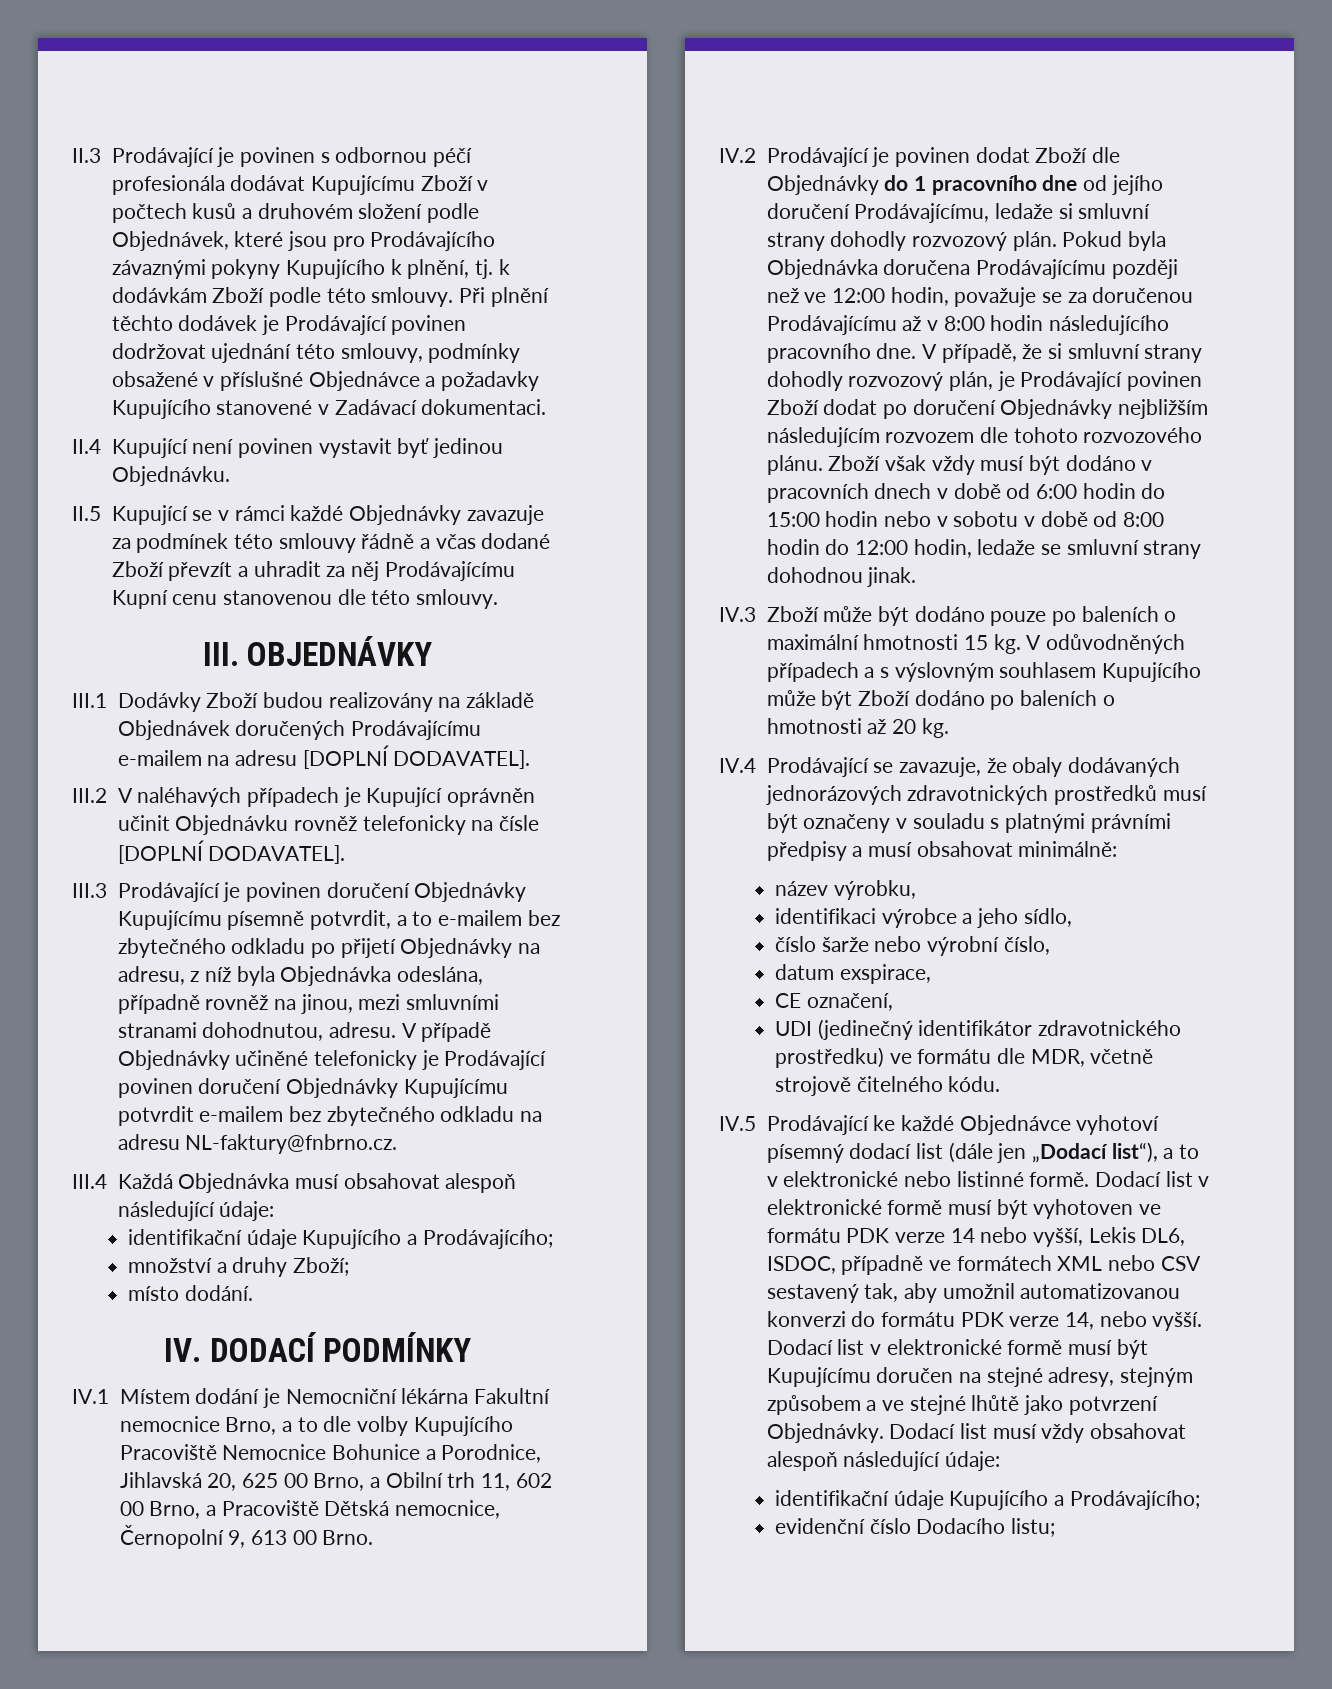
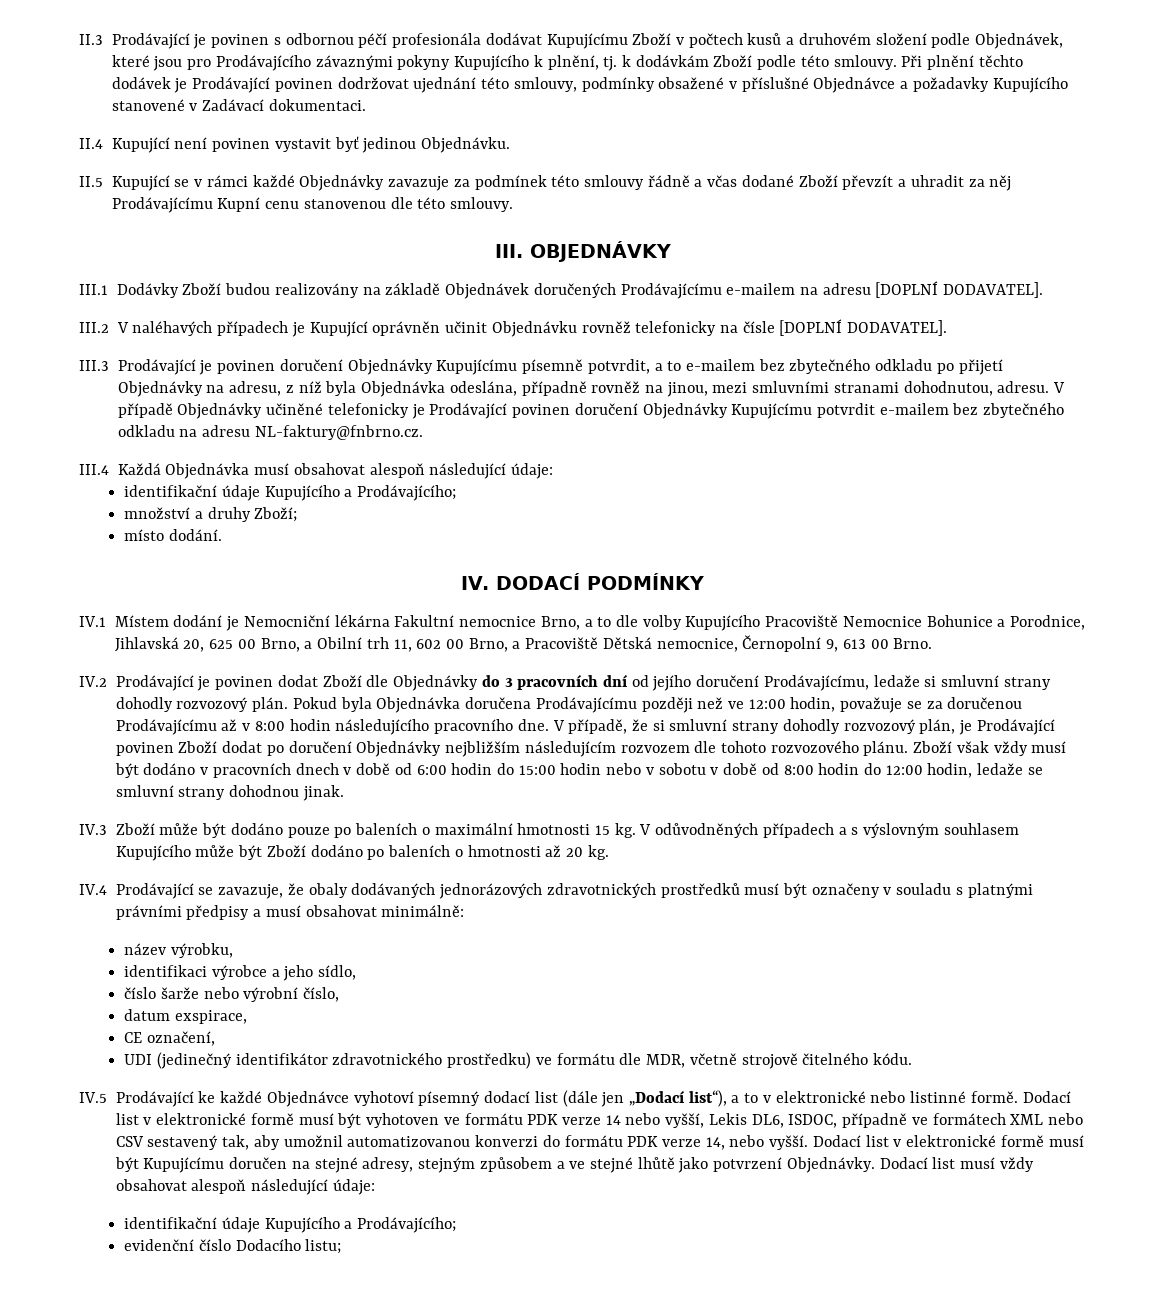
- IV.2 Prodávající je povinen dodat Zboží dle Objednávky do 1 pracovního dne od jejího doručení Prodávajícímu, ledaže si smluvní strany dohodly rozvozový plán.
+ IV.2 Prodávající je povinen dodat Zboží dle Objednávky do 3 pracovních dní od jejího doručení Prodávajícímu, ledaže si smluvní strany dohodly rozvozový plán.

